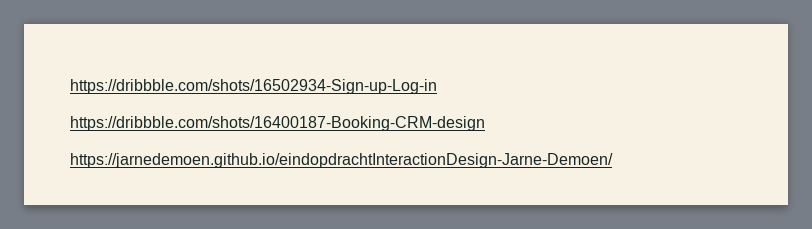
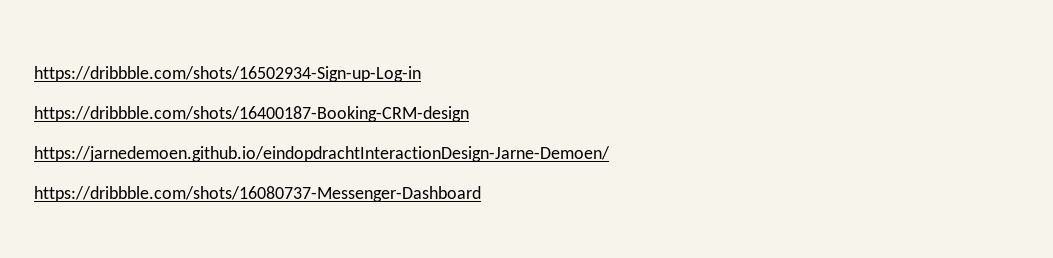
+ https://dribbble.com/shots/16080737-Messenger-Dashboard

